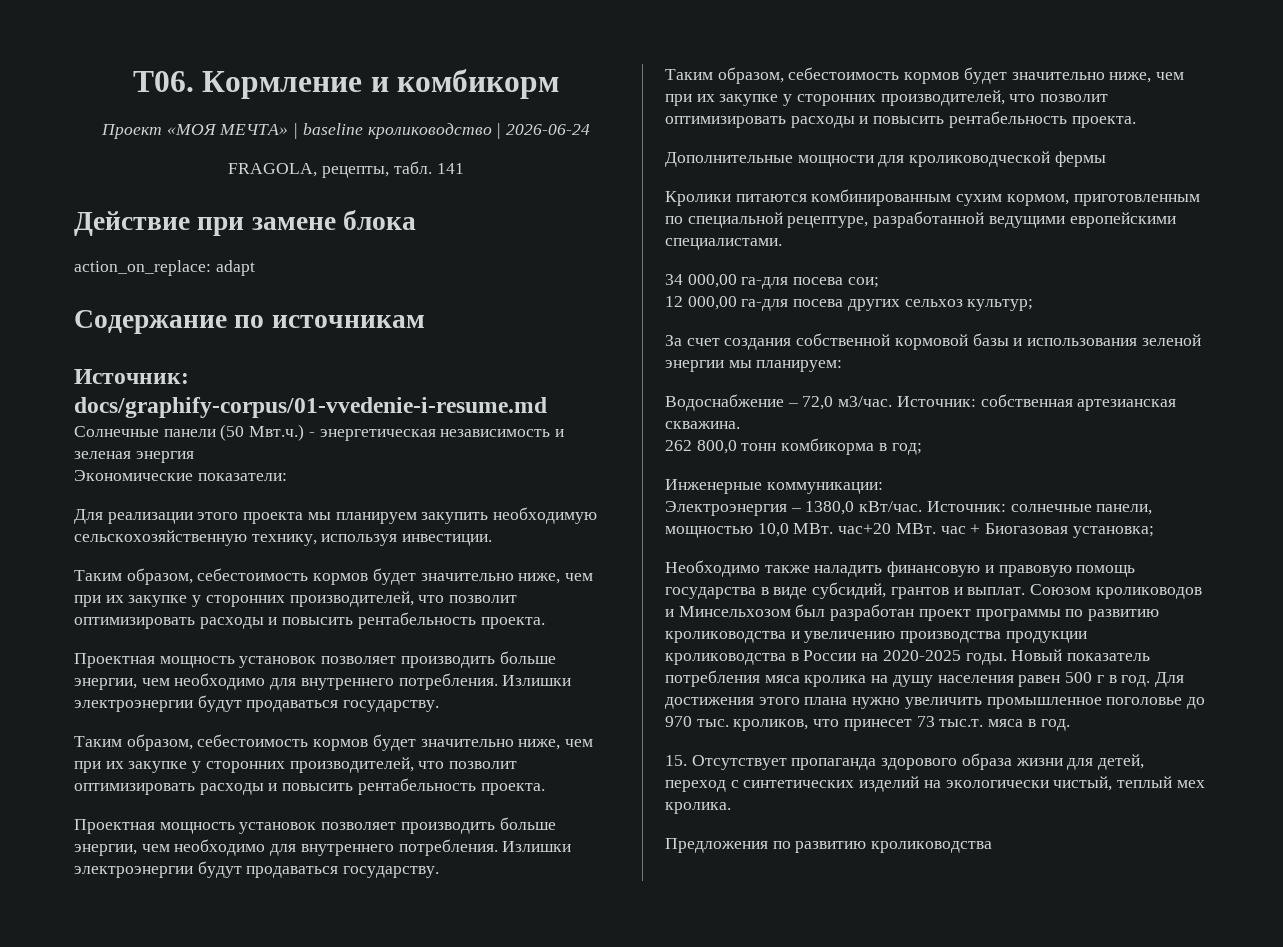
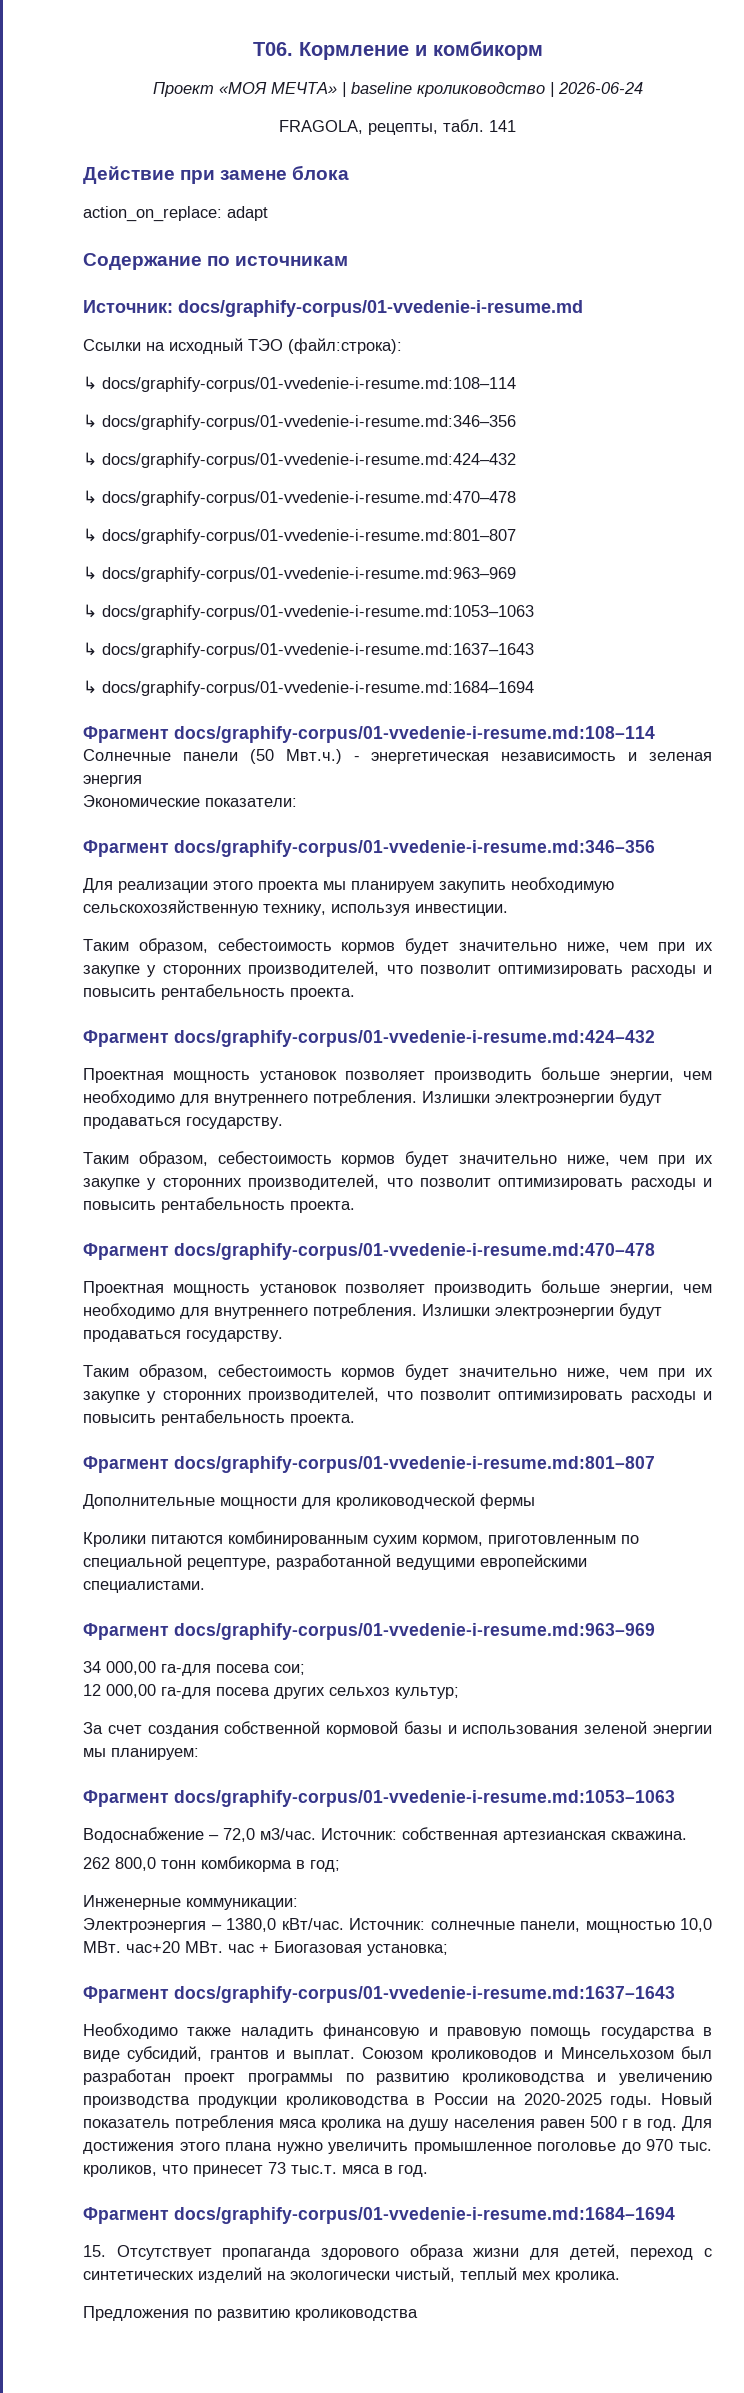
+ Ссылки на исходный ТЭО (файл:строка):
+ ↳ docs/graphify-corpus/01-vvedenie-i-resume.md:108–114
+ ↳ docs/graphify-corpus/01-vvedenie-i-resume.md:346–356
+ ↳ docs/graphify-corpus/01-vvedenie-i-resume.md:424–432
+ ↳ docs/graphify-corpus/01-vvedenie-i-resume.md:470–478
+ ↳ docs/graphify-corpus/01-vvedenie-i-resume.md:801–807
+ ↳ docs/graphify-corpus/01-vvedenie-i-resume.md:963–969
+ ↳ docs/graphify-corpus/01-vvedenie-i-resume.md:1053–1063
+ ↳ docs/graphify-corpus/01-vvedenie-i-resume.md:1637–1643
+ ↳ docs/graphify-corpus/01-vvedenie-i-resume.md:1684–1694
+ Фрагмент docs/graphify-corpus/01-vvedenie-i-resume.md:108–114
+ Фрагмент docs/graphify-corpus/01-vvedenie-i-resume.md:346–356
+ Фрагмент docs/graphify-corpus/01-vvedenie-i-resume.md:424–432
+ Фрагмент docs/graphify-corpus/01-vvedenie-i-resume.md:470–478
+ Фрагмент docs/graphify-corpus/01-vvedenie-i-resume.md:801–807
+ Фрагмент docs/graphify-corpus/01-vvedenie-i-resume.md:963–969
+ Фрагмент docs/graphify-corpus/01-vvedenie-i-resume.md:1053–1063
+ Фрагмент docs/graphify-corpus/01-vvedenie-i-resume.md:1637–1643
+ Фрагмент docs/graphify-corpus/01-vvedenie-i-resume.md:1684–1694

